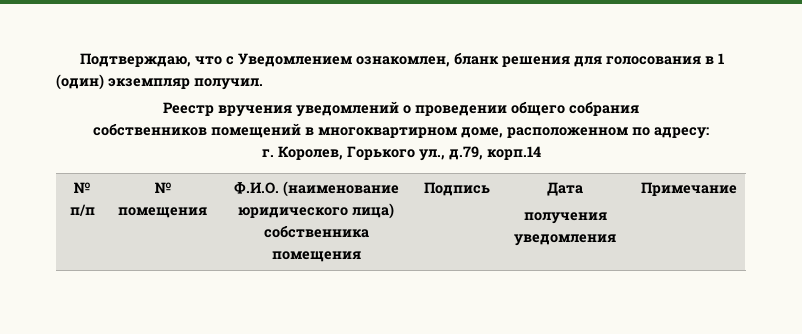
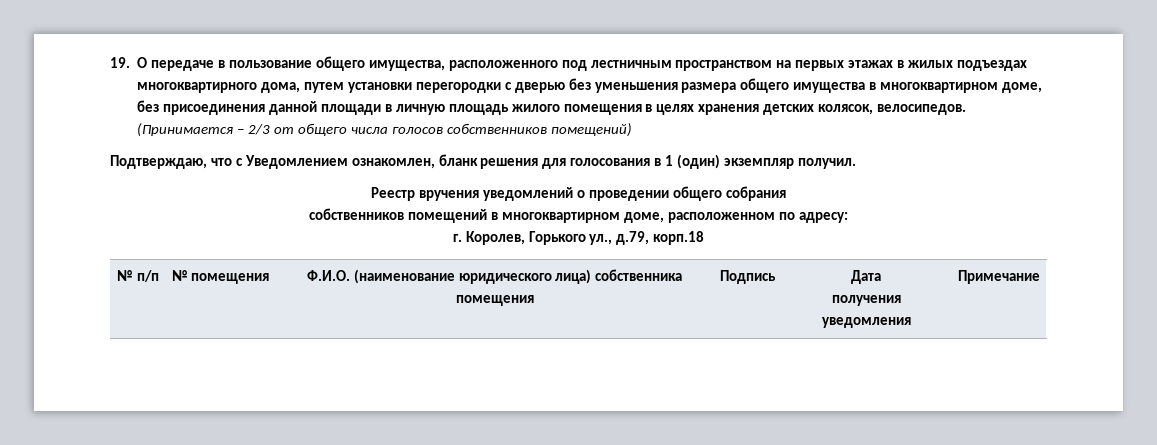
+ 19. О передаче в пользование общего имущества, расположенного под лестничным пространством на первых этажах в жилых подъездах многоквартирного дома, путем установки перегородки с дверью без уменьшения размера общего имущества в многоквартирном доме, без присоединения данной площади в личную площадь жилого помещения в целях хранения детских колясок, велосипедов. (Принимается – 2/3 от общего числа голосов собственников помещений)
- г. Королев, Горького ул., д.79, корп.14
+ г. Королев, Горького ул., д.79, корп.18

